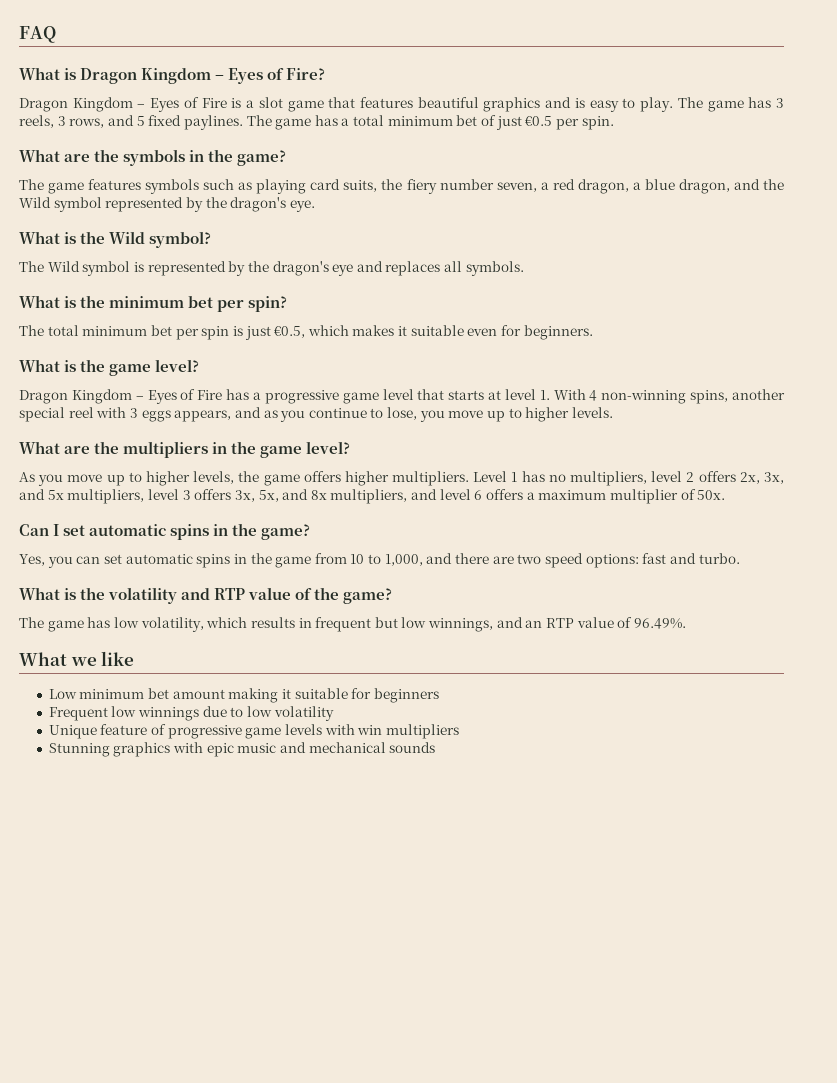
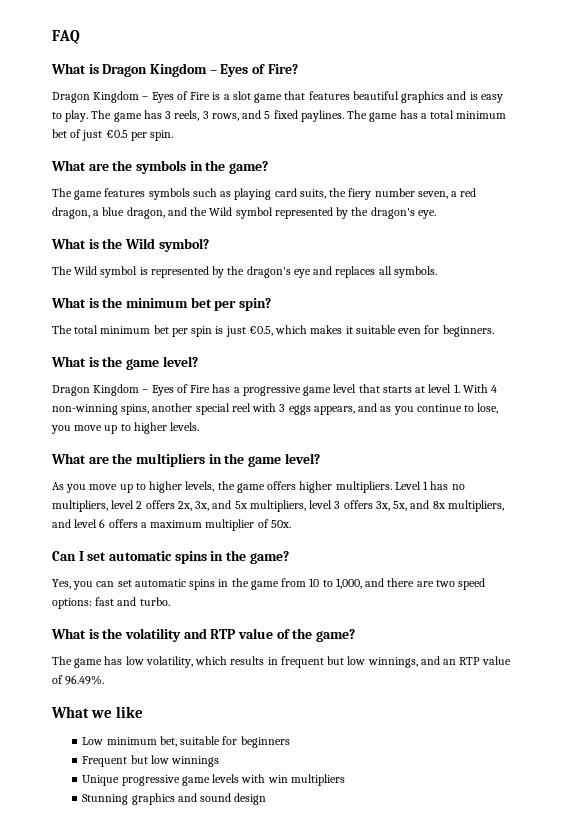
- Low minimum bet amount making it suitable for beginners
+ Low minimum bet, suitable for beginners
- Frequent low winnings due to low volatility
+ Frequent but low winnings
- Unique feature of progressive game levels with win multipliers
+ Unique progressive game levels with win multipliers
- Stunning graphics with epic music and mechanical sounds
+ Stunning graphics and sound design

